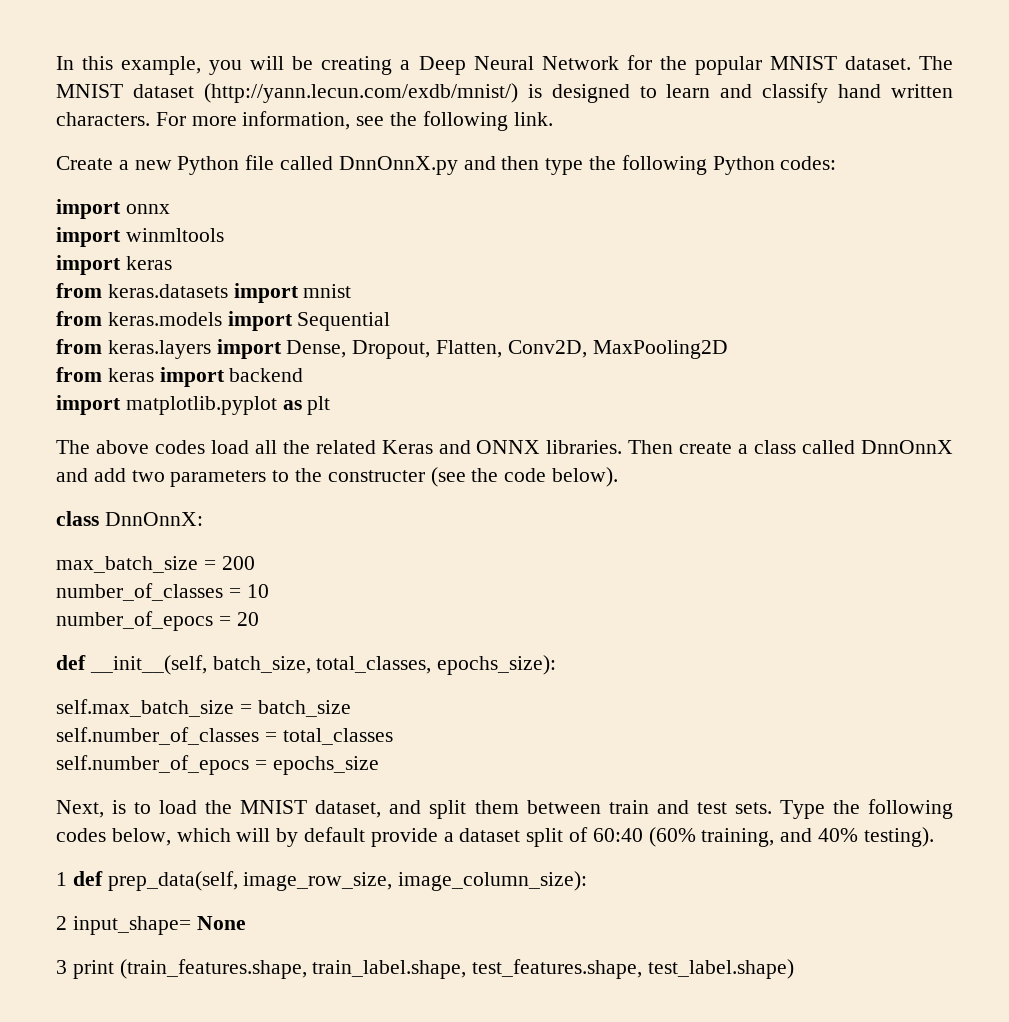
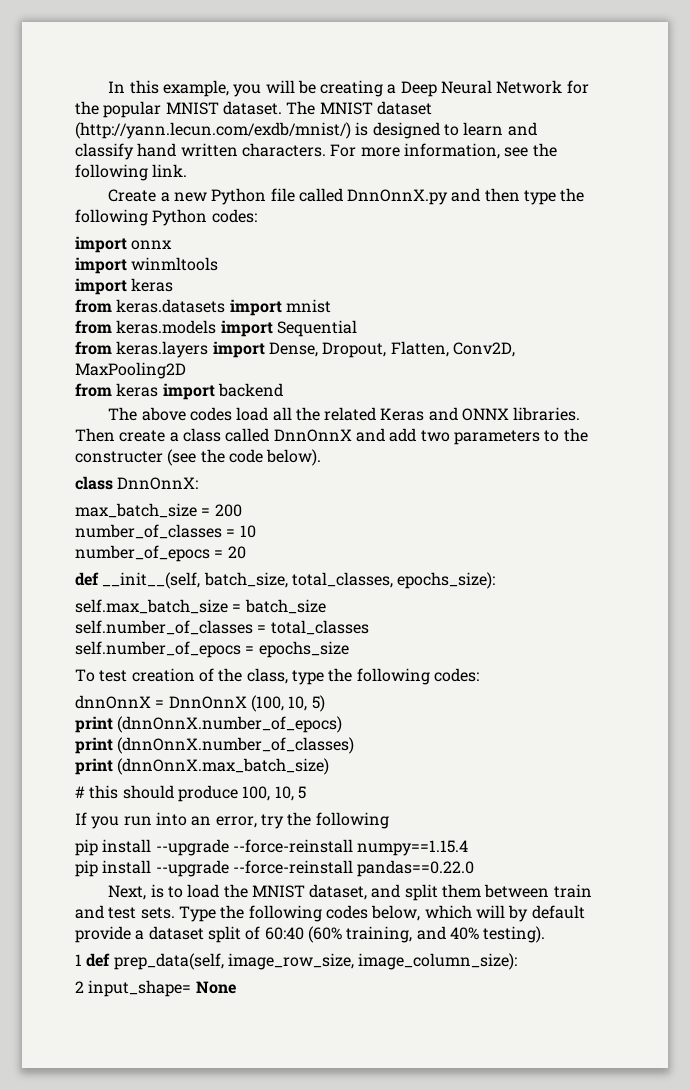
- import matplotlib.pyplot as plt
+ To test creation of the class, type the following codes:
+ dnnOnnX = DnnOnnX (100, 10, 5)
+ print (dnnOnnX.number_of_epocs)
+ print (dnnOnnX.number_of_classes)
+ print (dnnOnnX.max_batch_size)
+ # this should produce 100, 10, 5
+ If you run into an error, try the following
+ pip install --upgrade --force-reinstall numpy==1.15.4
+ pip install --upgrade --force-reinstall pandas==0.22.0
- 3 print (train_features.shape, train_label.shape, test_features.shape, test_label.shape)

